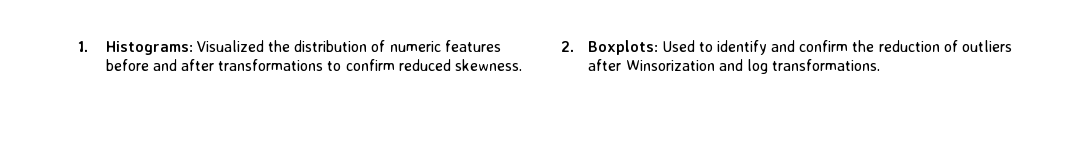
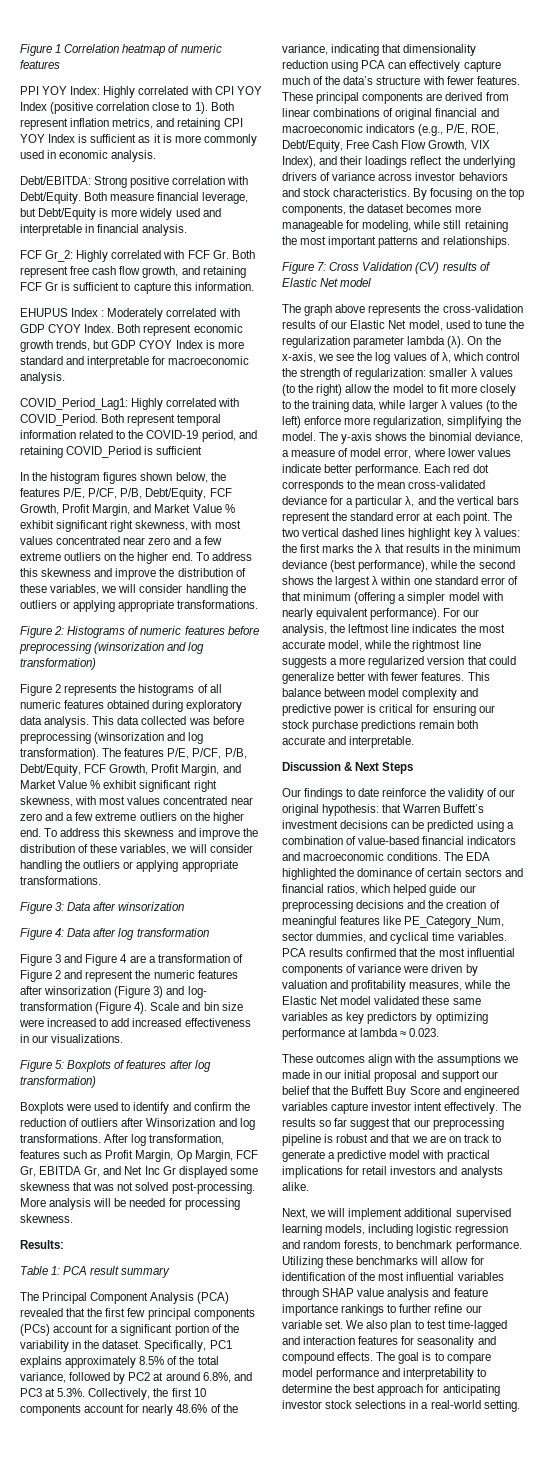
- 1. Histograms: Visualized the distribution of numeric features before and after transformations to confirm reduced skewness.
- 2. Boxplots: Used to identify and confirm the reduction of outliers after Winsorization and log transformations.
+ Figure 1 Correlation heatmap of numeric features
+ PPI YOY Index: Highly correlated with CPI YOY Index (positive correlation close to 1). Both represent inflation metrics, and retaining CPI YOY Index is sufficient as it is more commonly used in economic analysis.
+ Debt/EBITDA: Strong positive correlation with Debt/Equity. Both measure financial leverage, but Debt/Equity is more widely used and interpretable in financial analysis.
+ FCF Gr_2: Highly correlated with FCF Gr. Both represent free cash flow growth, and retaining FCF Gr is sufficient to capture this information.
+ EHUPUS Index : Moderately correlated with GDP CYOY Index. Both represent economic growth trends, but GDP CYOY Index is more standard and interpretable for macroeconomic analysis.
+ COVID_Period_Lag1: Highly correlated with COVID_Period. Both represent temporal information related to the COVID-19 period, and retaining COVID_Period is sufficient
+ In the histogram figures shown below, the features P/E, P/CF, P/B, Debt/Equity, FCF Growth, Profit Margin, and Market Value % exhibit significant right skewness, with most values concentrated near zero and a few extreme outliers on the higher end. To address this skewness and improve the distribution of these variables, we will consider handling the outliers or applying appropriate transformations.
+ Figure 2: Histograms of numeric features before preprocessing (winsorization and log transformation)
+ Figure 2 represents the histograms of all numeric features obtained during exploratory data analysis. This data collected was before preprocessing (winsorization and log transformation). The features P/E, P/CF, P/B, Debt/Equity, FCF Growth, Profit Margin, and Market Value % exhibit significant right skewness, with most values concentrated near zero and a few extreme outliers on the higher end. To address this skewness and improve the distribution of these variables, we will consider handling the outliers or applying appropriate transformations.
+ Figure 3: Data after winsorization
+ Figure 4: Data after log transformation
+ Figure 3 and Figure 4 are a transformation of Figure 2 and represent the numeric features after winsorization (Figure 3) and log- transformation (Figure 4). Scale and bin size were increased to add increased effectiveness in our visualizations.
+ Figure 5: Boxplots of features after log transformation)
+ Boxplots were used to identify and confirm the reduction of outliers after Winsorization and log transformations.
+ After log transformation, features such as Profit Margin, Op Margin, FCF Gr, EBITDA Gr, and Net Inc Gr displayed some skewness that was not solved post-processing. More analysis will be needed for processing skewness.
+ Results:
+ Table 1: PCA result summary
+ The Principal Component Analysis (PCA) revealed that the first few principal components (PCs) account for a significant portion of the variability in the dataset. Specifically, PC1 explains approximately 8.5% of the total variance, followed by PC2 at around 6.8%, and PC3 at 5.3%. Collectively, the first 10 components account for nearly 48.6% of the variance, indicating that dimensionality reduction using PCA can effectively capture much of the data’s structure with fewer features. These principal components are derived from linear combinations of original financial and macroeconomic indicators (e.g., P/E, ROE, Debt/Equity, Free Cash Flow Growth, VIX Index), and their loadings reflect the underlying drivers of variance across investor behaviors and stock characteristics. By focusing on the top components, the dataset becomes more manageable for modeling, while still retaining the most important patterns and relationships.
+ Figure 7: Cross Validation (CV) results of Elastic Net model
+ The graph above represents the cross-validation results of our Elastic Net model, used to tune the regularization parameter lambda (λ). On the x-axis, we see the log values of λ, which control the strength of regularization: smaller λ values (to the right) allow the model to fit more closely to the training data, while larger λ values (to the left) enforce more regularization, simplifying the model. The y-axis shows the binomial deviance, a measure of model error, where lower values indicate better performance. Each red dot corresponds to the mean cross-validated deviance for a particular λ, and the vertical bars represent the standard error at each point. The two vertical dashed lines highlight key λ values: the first marks the λ that results in the minimum deviance (best performance), while the second shows the largest λ within one standard error of that minimum (offering a simpler model with nearly equivalent performance). For our analysis, the leftmost line indicates the most accurate model, while the rightmost line suggests a more regularized version that could generalize better with fewer features. This balance between model complexity and predictive power is critical for ensuring our stock purchase predictions remain both accurate and interpretable.
+ Discussion & Next Steps
+ Our findings to date reinforce the validity of our original hypothesis: that Warren Buffett’s investment decisions can be predicted using a combination of value-based financial indicators and macroeconomic conditions. The EDA highlighted the dominance of certain sectors and financial ratios, which helped guide our preprocessing decisions and the creation of meaningful features like PE_Category_Num, sector dummies, and cyclical time variables. PCA results confirmed that the most influential components of variance were driven by valuation and profitability measures, while the Elastic Net model validated these same variables as key predictors by optimizing performance at lambda ≈ 0.023.
+ These outcomes align with the assumptions we made in our initial proposal and support our belief that the Buffett Buy Score and engineered variables capture investor intent effectively. The results so far suggest that our preprocessing pipeline is robust and that we are on track to generate a predictive model with practical implications for retail investors and analysts alike.
+ Next, we will implement additional supervised learning models, including logistic regression and random forests, to benchmark performance. Utilizing these benchmarks will allow for identification of the most influential variables through SHAP value analysis and feature importance rankings to further refine our variable set. We also plan to test time-lagged and interaction features for seasonality and compound effects. The goal is to compare model performance and interpretability to determine the best approach for anticipating investor stock selections in a real-world setting.

